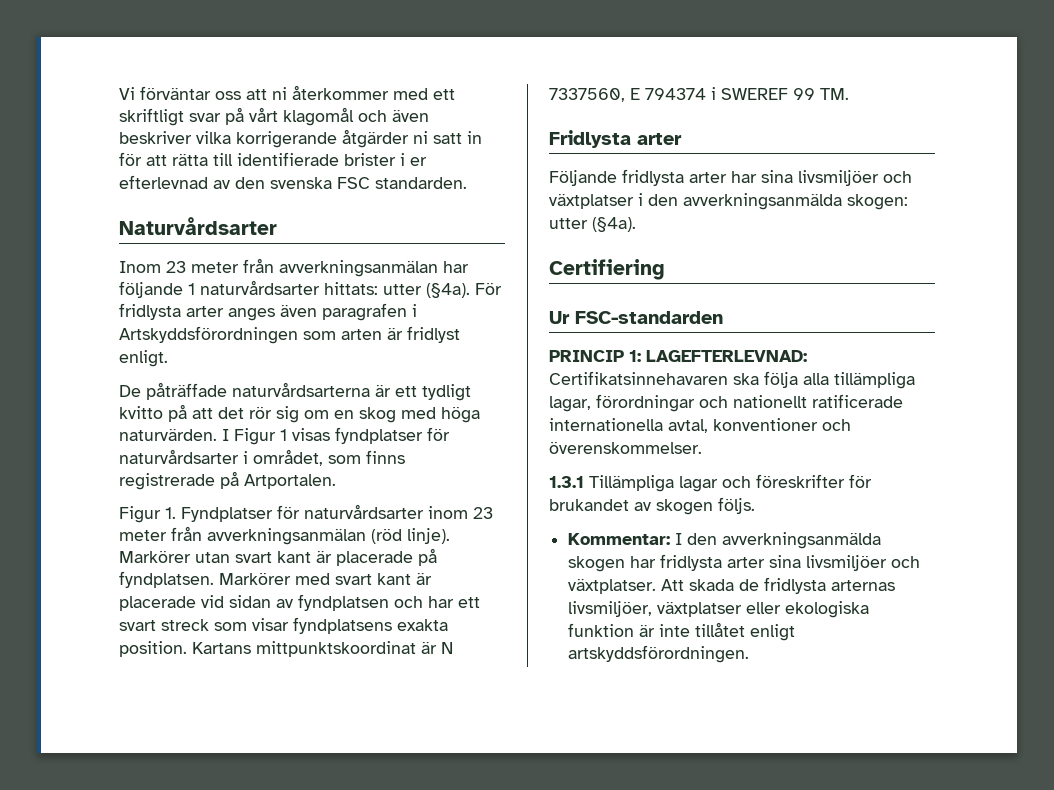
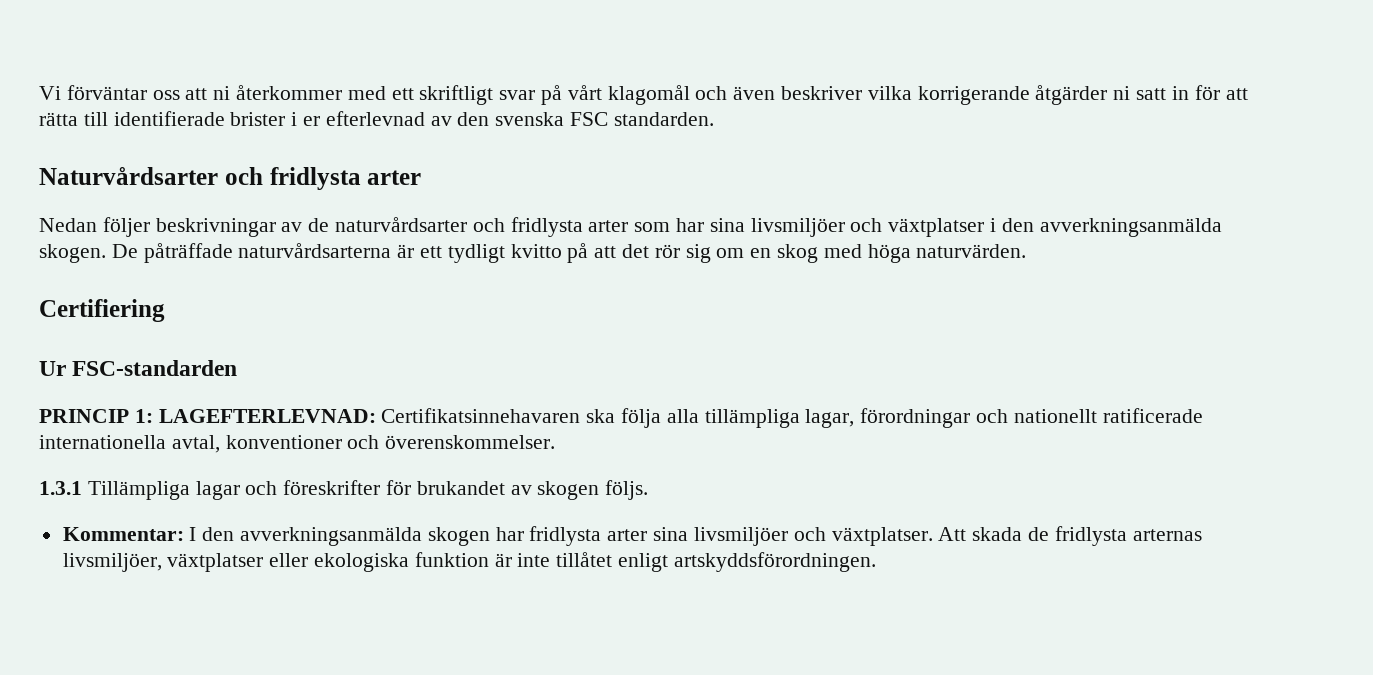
- Naturvårdsarter
- Inom 23 meter från avverkningsanmälan har följande 1 naturvårdsarter hittats: utter (§4a). För fridlysta arter anges även paragrafen i Artskyddsförordningen som arten är fridlyst enligt.
- De påträffade naturvårdsarterna är ett tydligt kvitto på att det rör sig om en skog med höga naturvärden. I Figur 1 visas fyndplatser för naturvårdsarter i området, som finns registrerade på Artportalen.
- Figur 1. Fyndplatser för naturvårdsarter inom 23 meter från avverkningsanmälan (röd linje). Markörer utan svart kant är placerade på fyndplatsen. Markörer med svart kant är placerade vid sidan av fyndplatsen och har ett svart streck som visar fyndplatsens exakta position. Kartans mittpunktskoordinat är N 7337560, E 794374 i SWEREF 99 TM.
- Fridlysta arter
- Följande fridlysta arter har sina livsmiljöer och växtplatser i den avverkningsanmälda skogen: utter (§4a).
+ Naturvårdsarter och fridlysta arter
+ Nedan följer beskrivningar av de naturvårdsarter och fridlysta arter som har sina livsmiljöer och växtplatser i den avverkningsanmälda skogen. De påträffade naturvårdsarterna är ett tydligt kvitto på att det rör sig om en skog med höga naturvärden.

